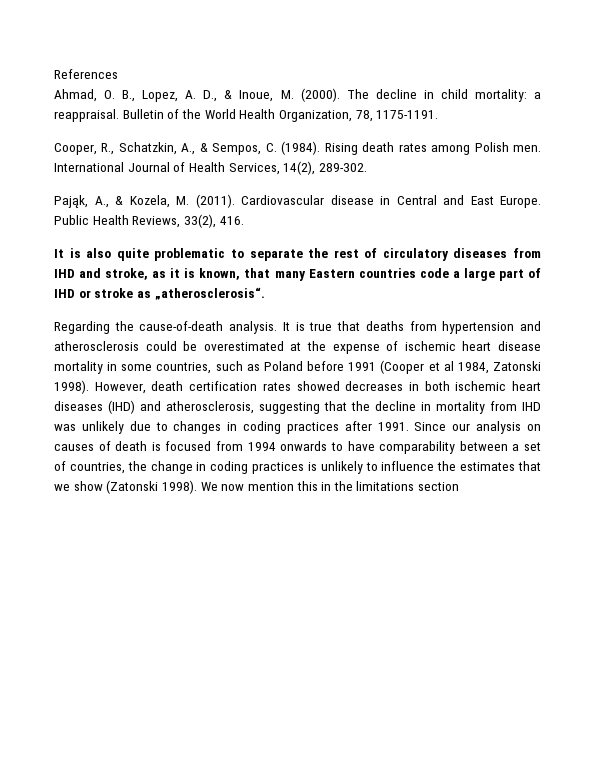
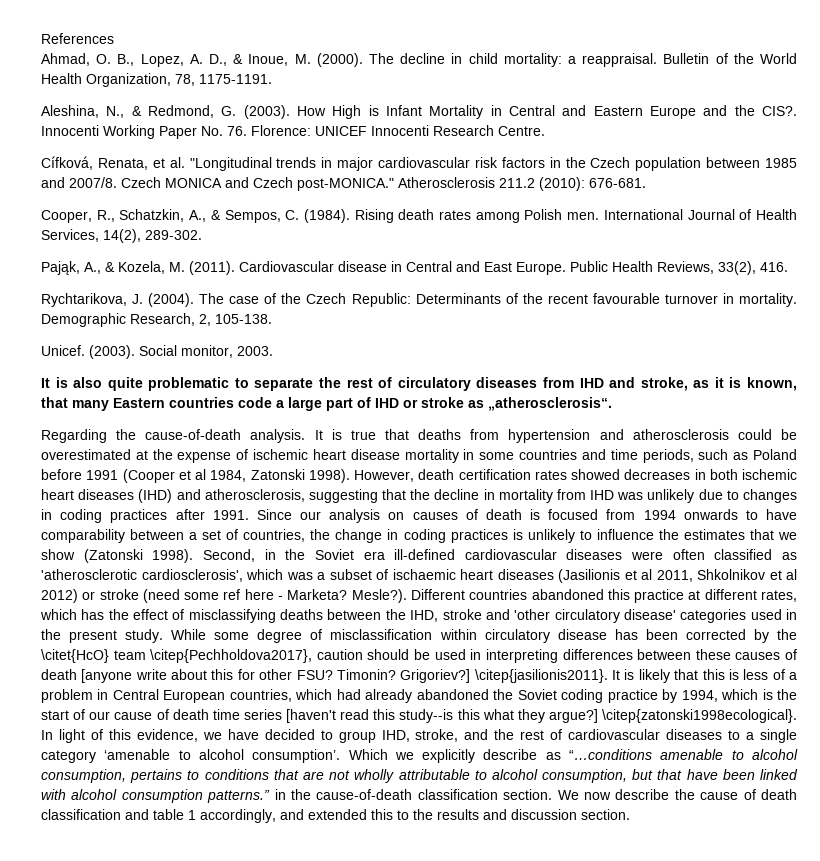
+ Aleshina, N., & Redmond, G. (2003). How High is Infant Mortality in Central and Eastern Europe and the CIS?. Innocenti Working Paper No. 76. Florence: UNICEF Innocenti Research Centre.
+ Cífková, Renata, et al. "Longitudinal trends in major cardiovascular risk factors in the Czech population between 1985 and 2007/8. Czech MONICA and Czech post-MONICA." Atherosclerosis 211.2 (2010): 676-681.
+ Rychtarikova, J. (2004). The case of the Czech Republic: Determinants of the recent favourable turnover in mortality. Demographic Research, 2, 105-138.
+ Unicef. (2003). Social monitor, 2003.
- It is true that deaths from hypertension and atherosclerosis could be overestimated at the expense of ischemic heart disease mortality in some countries, such as Poland before 1991 (Cooper et al 1984, Zatonski 1998).
+ It is true that deaths from hypertension and atherosclerosis could be overestimated at the expense of ischemic heart disease mortality in some countries and time periods, such as Poland before 1991 (Cooper et al 1984, Zatonski 1998).
- We now mention this in the limitations section
+ Second, in the Soviet era ill-defined cardiovascular diseases were often classified as 'atherosclerotic cardiosclerosis', which was a subset of ischaemic heart diseases (Jasilionis et al 2011, Shkolnikov et al 2012) or stroke (need some ref here - Marketa? Mesle?). Different countries abandoned this practice at different rates, which has the effect of misclassifying deaths between the IHD, stroke and 'other circulatory disease' categories used in the present study. While some degree of misclassification within circulatory disease has been corrected by the \citet{HcO} team \citep{Pechholdova2017}, caution should be used in interpreting differences between these causes of death [anyone write about this for other FSU? Timonin? Grigoriev?] \citep{jasilionis2011}. It is likely that this is less of a problem in Central European countries, which had already abandoned the Soviet coding practice by 1994, which is the start of our cause of death time series [haven't read this study--is this what they argue?] \citep{zatonski1998ecological}. In light of this evidence, we have decided to group IHD, stroke, and the rest of cardiovascular diseases to a single category ‘amenable to alcohol consumption’. Which we explicitly describe as “…conditions amenable to alcohol consumption, pertains to conditions that are not wholly attributable to alcohol consumption, but that have been linked with alcohol consumption patterns.” in the cause-of-death classification section. We now describe the cause of death classification and table 1 accordingly, and extended this to the results and discussion section.

